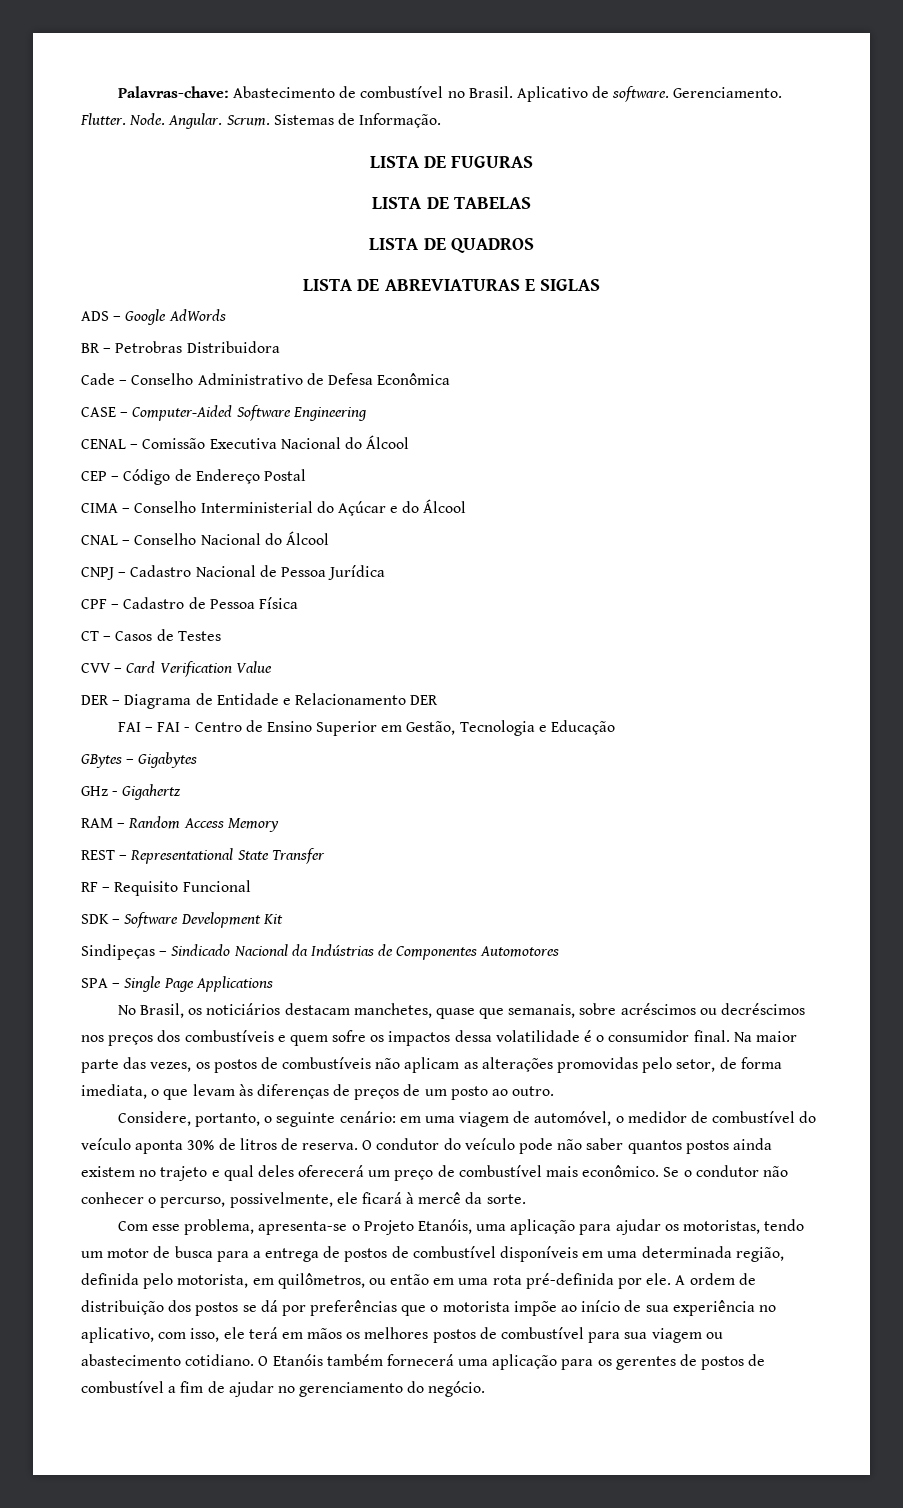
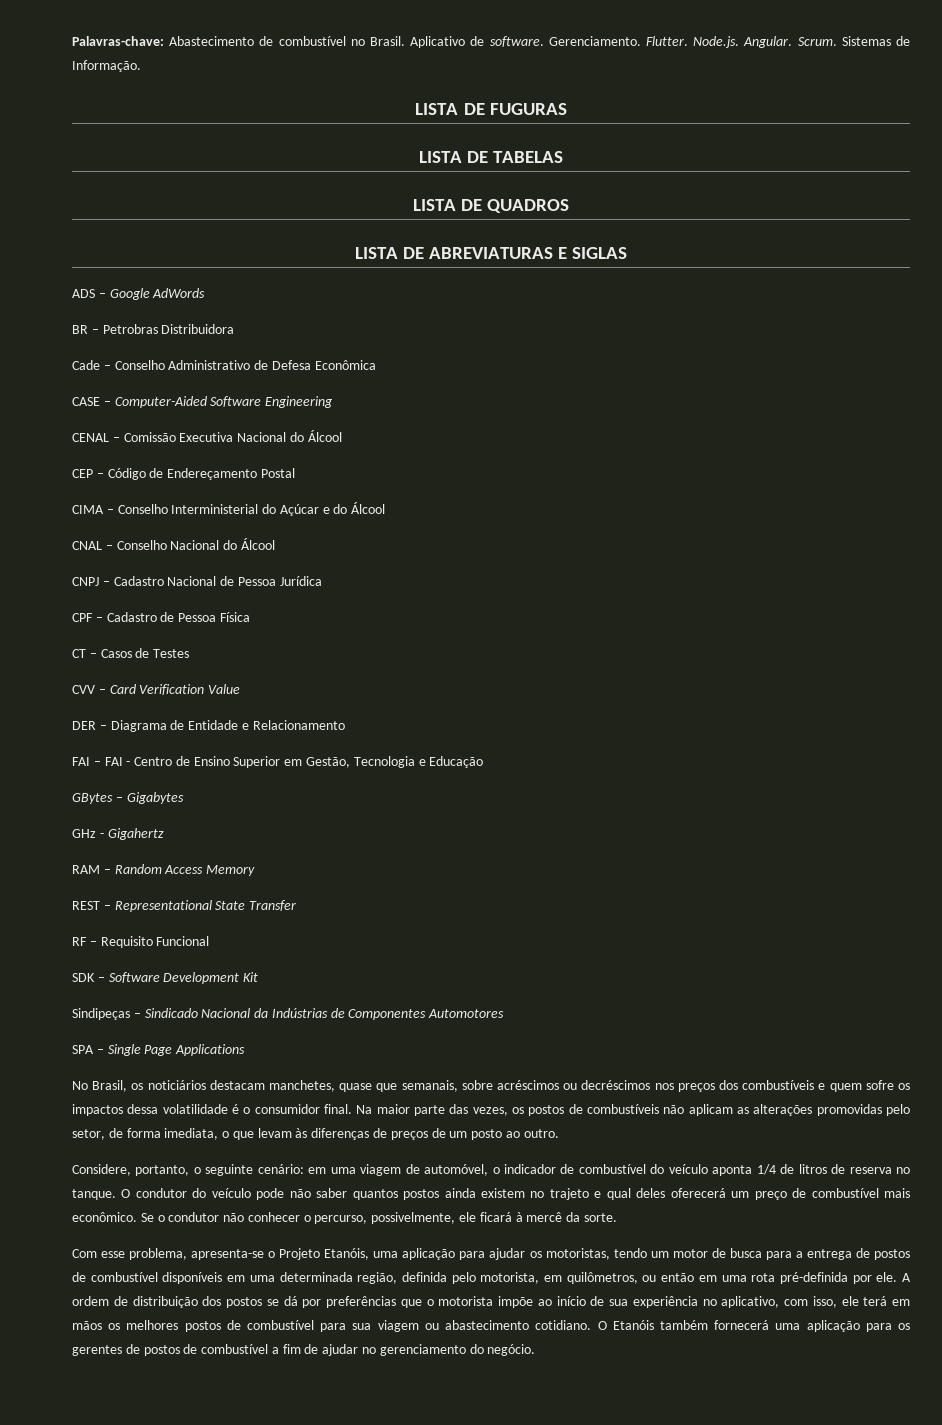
- Node. Angular.
+ Node.js. Angular.
- CEP – Código de Endereço Postal
+ CEP – Código de Endereçamento Postal
- DER – Diagrama de Entidade e Relacionamento DER
+ DER – Diagrama de Entidade e Relacionamento
- Considere, portanto, o seguinte cenário: em uma viagem de automóvel, o medidor de combustível do veículo aponta 30% de litros de reserva.
+ Considere, portanto, o seguinte cenário: em uma viagem de automóvel, o indicador de combustível do veículo aponta 1/4 de litros de reserva no tanque.

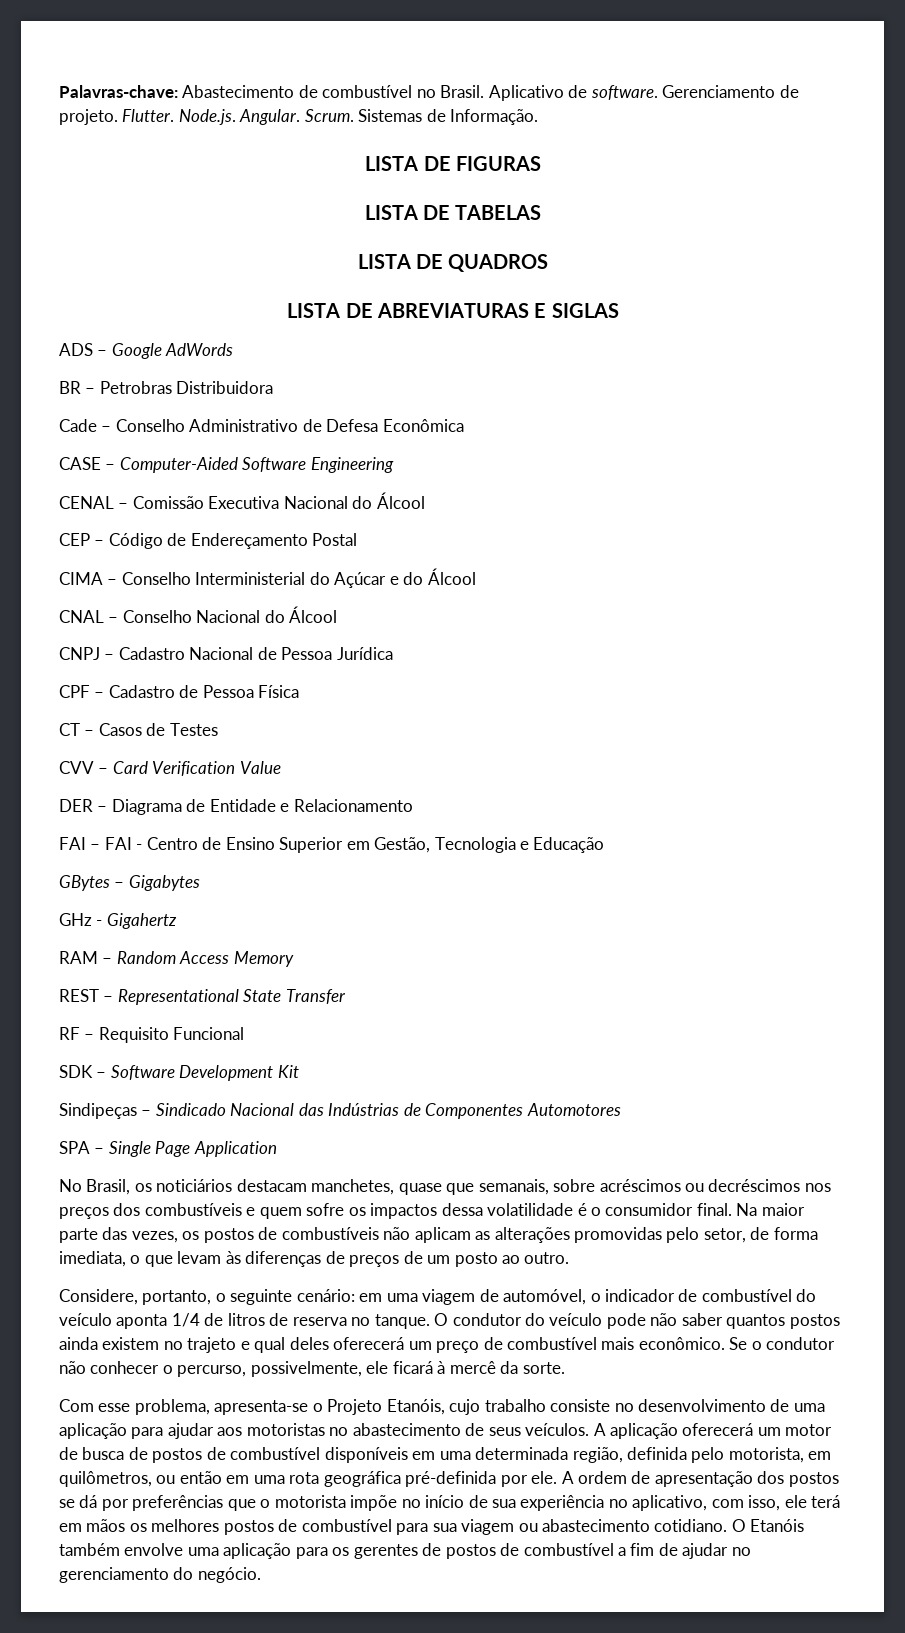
- Gerenciamento.
+ Gerenciamento de projeto.
- LISTA DE FUGURAS
+ LISTA DE FIGURAS
- Sindipeças – Sindicado Nacional da Indústrias de Componentes Automotores
+ Sindipeças – Sindicado Nacional das Indústrias de Componentes Automotores
- SPA – Single Page Applications
+ SPA – Single Page Application
- Com esse problema, apresenta-se o Projeto Etanóis, uma aplicação para ajudar os motoristas, tendo um motor de busca para a entrega de postos de combustível disponíveis em uma determinada região, definida pelo motorista, em quilômetros, ou então em uma rota pré-definida por ele.
+ Com esse problema, apresenta-se o Projeto Etanóis, cujo trabalho consiste no desenvolvimento de uma aplicação para ajudar aos motoristas no abastecimento de seus veículos. A aplicação oferecerá um motor de busca de postos de combustível disponíveis em uma determinada região, definida pelo motorista, em quilômetros, ou então em uma rota geográfica pré-definida por ele.
- A ordem de distribuição dos postos se dá por preferências que o motorista impõe ao início de sua experiência no aplicativo, com isso, ele terá em mãos os melhores postos de combustível para sua viagem ou abastecimento cotidiano.
+ A ordem de apresentação dos postos se dá por preferências que o motorista impõe no início de sua experiência no aplicativo, com isso, ele terá em mãos os melhores postos de combustível para sua viagem ou abastecimento cotidiano.
- O Etanóis também fornecerá uma aplicação para os gerentes de postos de combustível a fim de ajudar no gerenciamento do negócio.
+ O Etanóis também envolve uma aplicação para os gerentes de postos de combustível a fim de ajudar no gerenciamento do negócio.

